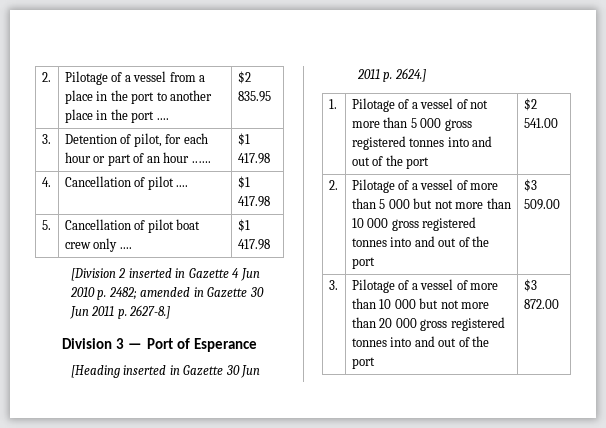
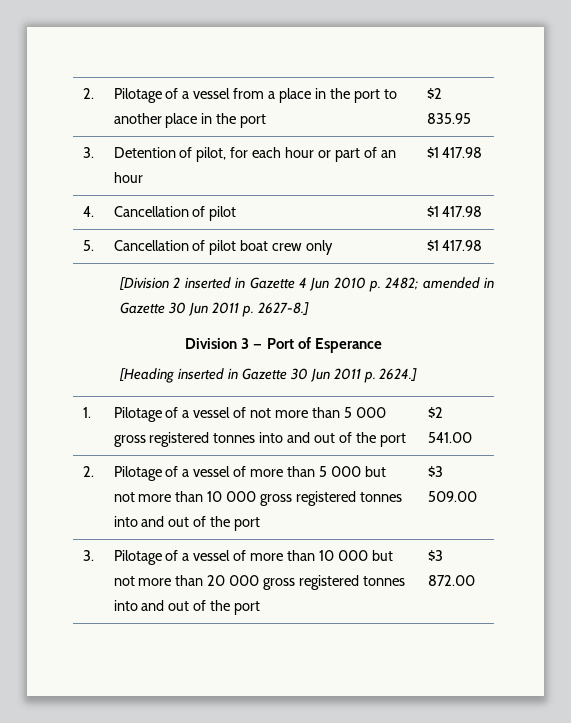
- 2. | Pilotage of a vessel from a place in the port to another place in the port .... | $2 835.95
+ 2. | Pilotage of a vessel from a place in the port to another place in the port | $2 835.95
- 3. | Detention of pilot, for each hour or part of an hour ..…. | $1 417.98
+ 3. | Detention of pilot, for each hour or part of an hour | $1 417.98
- 4. | Cancellation of pilot .... | $1 417.98
+ 4. | Cancellation of pilot | $1 417.98
- 5. | Cancellation of pilot boat crew only .... | $1 417.98
+ 5. | Cancellation of pilot boat crew only | $1 417.98

